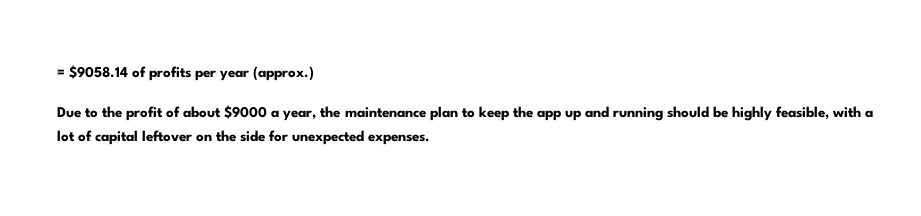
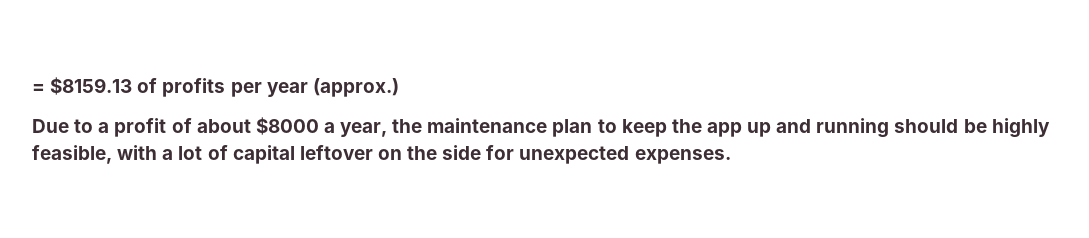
- = $9058.14 of profits per year (approx.)
+ = $8159.13 of profits per year (approx.)
- Due to the profit of about $9000 a year, the maintenance plan to keep the app up and running should be highly feasible, with a lot of capital leftover on the side for unexpected expenses.
+ Due to a profit of about $8000 a year, the maintenance plan to keep the app up and running should be highly feasible, with a lot of capital leftover on the side for unexpected expenses.

